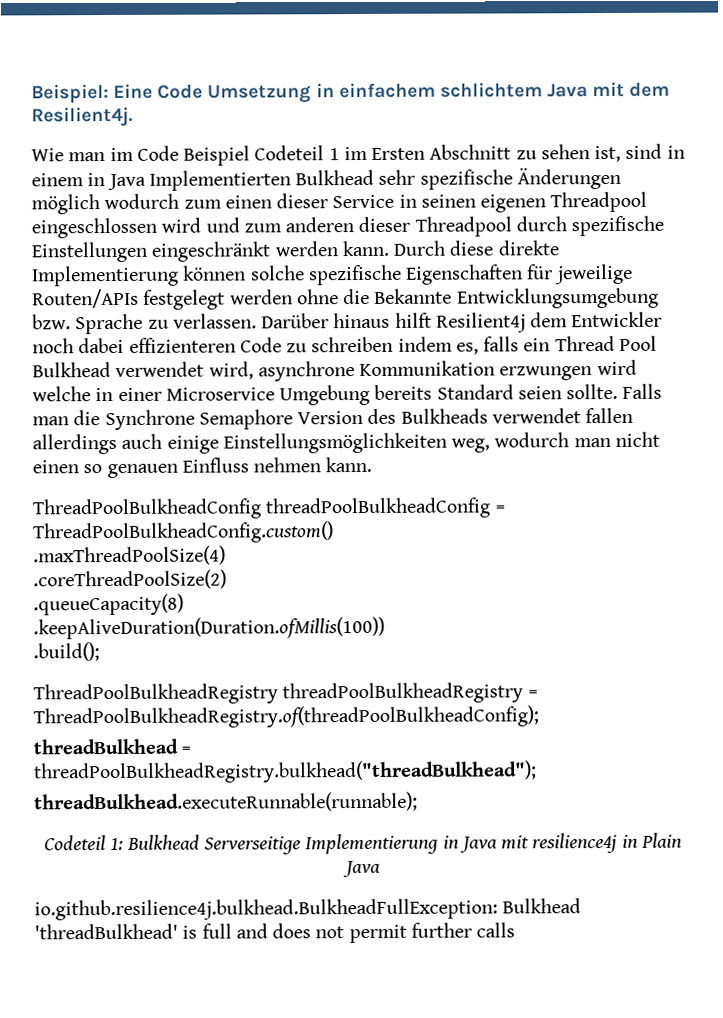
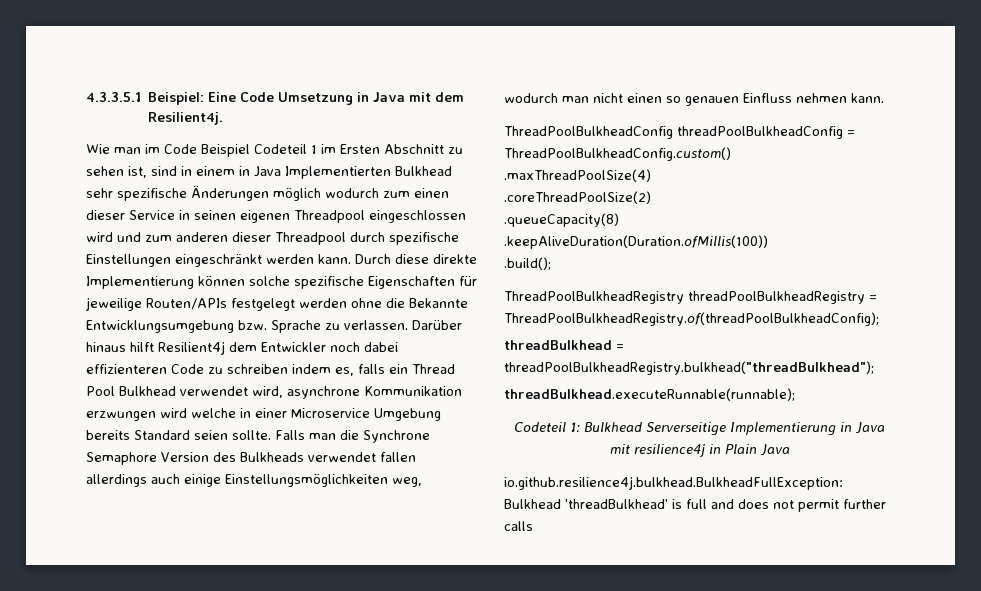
- Beispiel: Eine Code Umsetzung in einfachem schlichtem Java mit dem Resilient4j.
+ 4.3.3.5.1 Beispiel: Eine Code Umsetzung in Java mit dem Resilient4j.

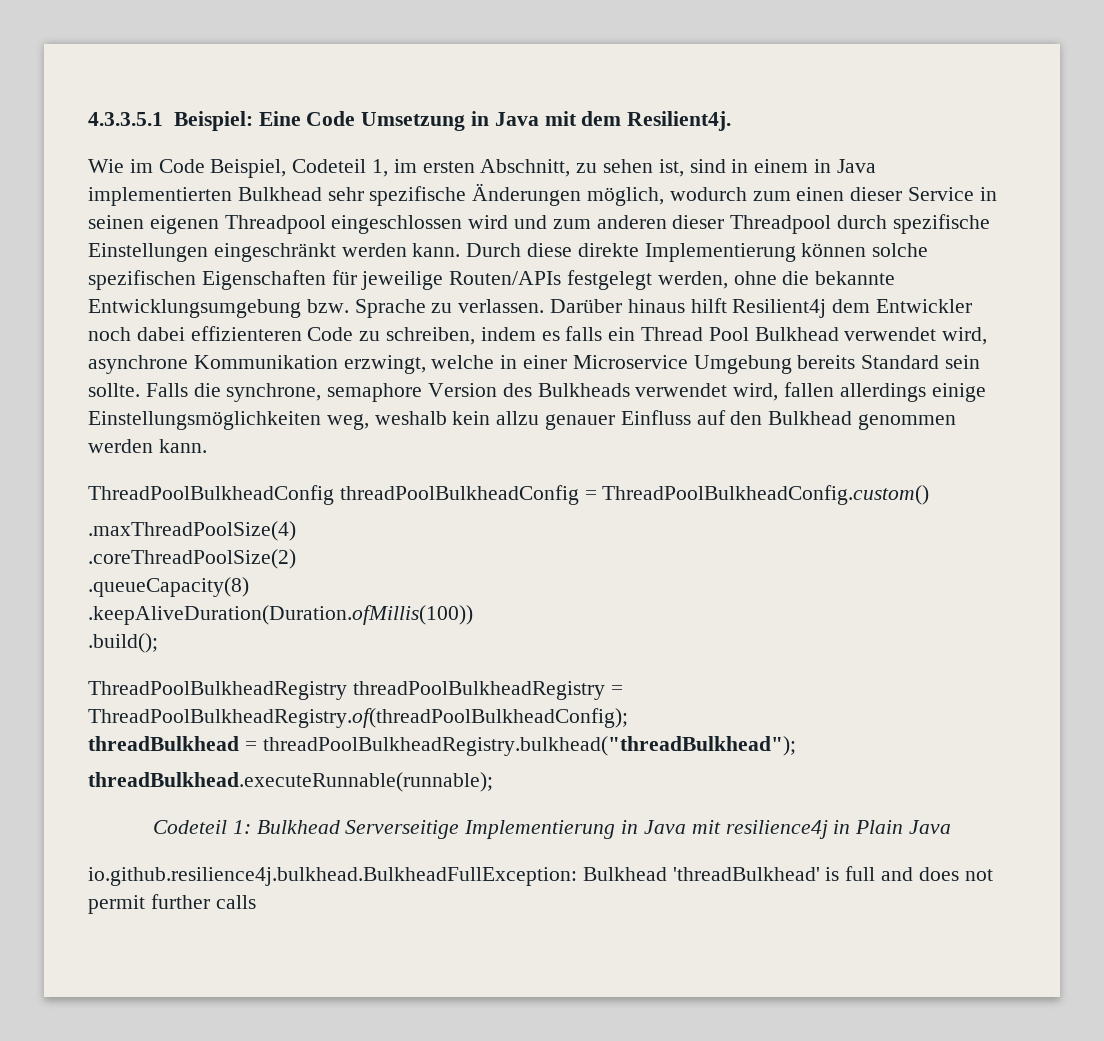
- Wie man im Code Beispiel Codeteil 1 im Ersten Abschnitt zu sehen ist, sind in einem in Java Implementierten Bulkhead sehr spezifische Änderungen möglich wodurch zum einen dieser Service in seinen eigenen Threadpool eingeschlossen wird und zum anderen dieser Threadpool durch spezifische Einstellungen eingeschränkt werden kann.
+ Wie im Code Beispiel, Codeteil 1, im ersten Abschnitt, zu sehen ist, sind in einem in Java implementierten Bulkhead sehr spezifische Änderungen möglich, wodurch zum einen dieser Service in seinen eigenen Threadpool eingeschlossen wird und zum anderen dieser Threadpool durch spezifische Einstellungen eingeschränkt werden kann.
- Durch diese direkte Implementierung können solche spezifische Eigenschaften für jeweilige Routen/APIs festgelegt werden ohne die Bekannte Entwicklungsumgebung bzw. Sprache zu verlassen.
+ Durch diese direkte Implementierung können solche spezifischen Eigenschaften für jeweilige Routen/APIs festgelegt werden, ohne die bekannte Entwicklungsumgebung bzw. Sprache zu verlassen.
- Darüber hinaus hilft Resilient4j dem Entwickler noch dabei effizienteren Code zu schreiben indem es, falls ein Thread Pool Bulkhead verwendet wird, asynchrone Kommunikation erzwungen wird welche in einer Microservice Umgebung bereits Standard seien sollte.
+ Darüber hinaus hilft Resilient4j dem Entwickler noch dabei effizienteren Code zu schreiben, indem es falls ein Thread Pool Bulkhead verwendet wird, asynchrone Kommunikation erzwingt, welche in einer Microservice Umgebung bereits Standard sein sollte.
- Falls man die Synchrone Semaphore Version des Bulkheads verwendet fallen allerdings auch einige Einstellungsmöglichkeiten weg, wodurch man nicht einen so genauen Einfluss nehmen kann.
+ Falls die synchrone, semaphore Version des Bulkheads verwendet wird, fallen allerdings einige Einstellungsmöglichkeiten weg, weshalb kein allzu genauer Einfluss auf den Bulkhead genommen werden kann.

